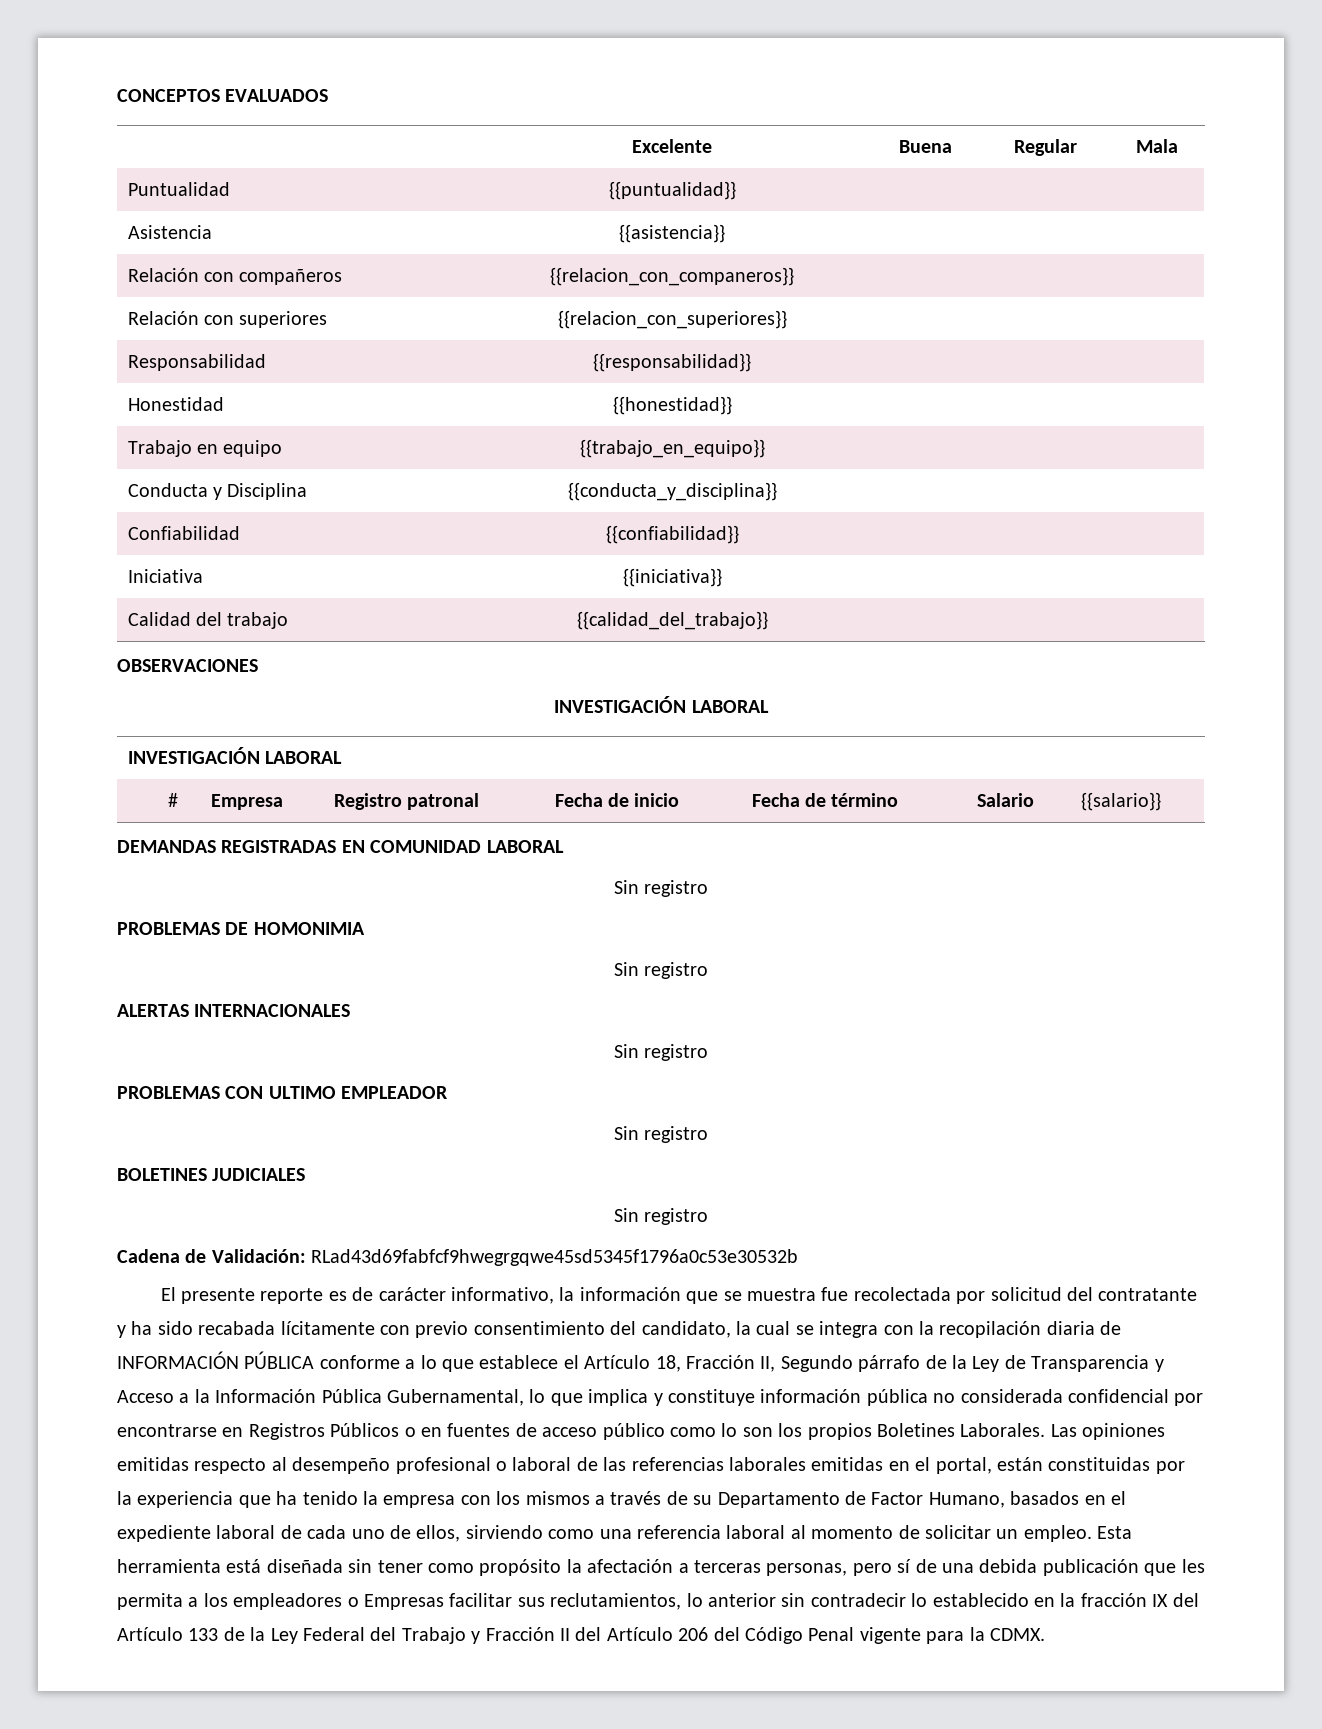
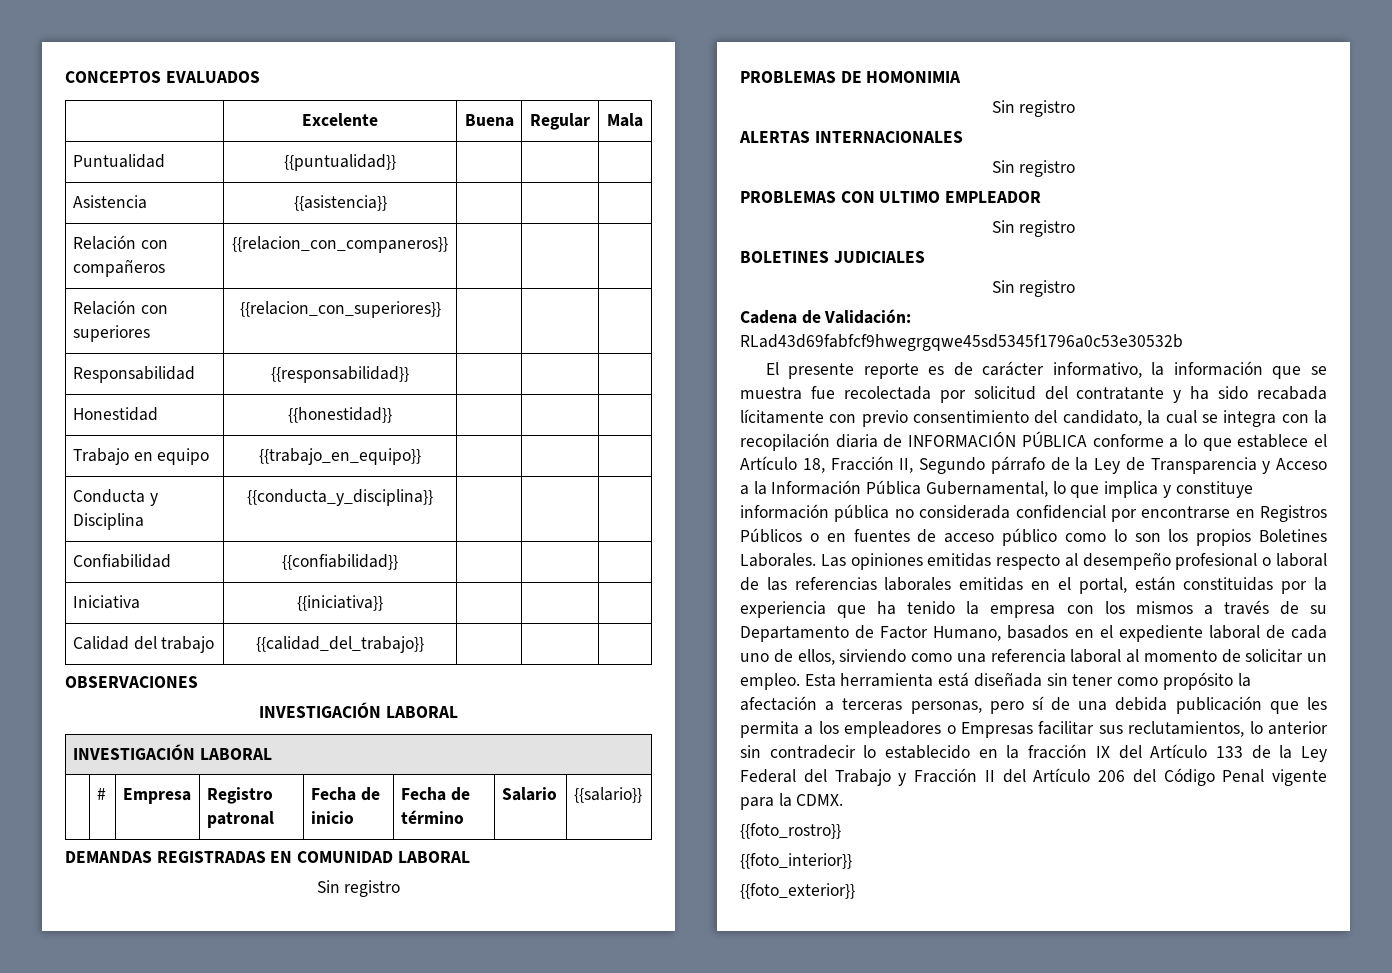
+ {{foto_rostro}}
+ {{foto_interior}}
+ {{foto_exterior}}

